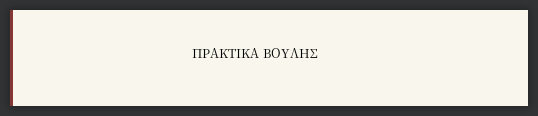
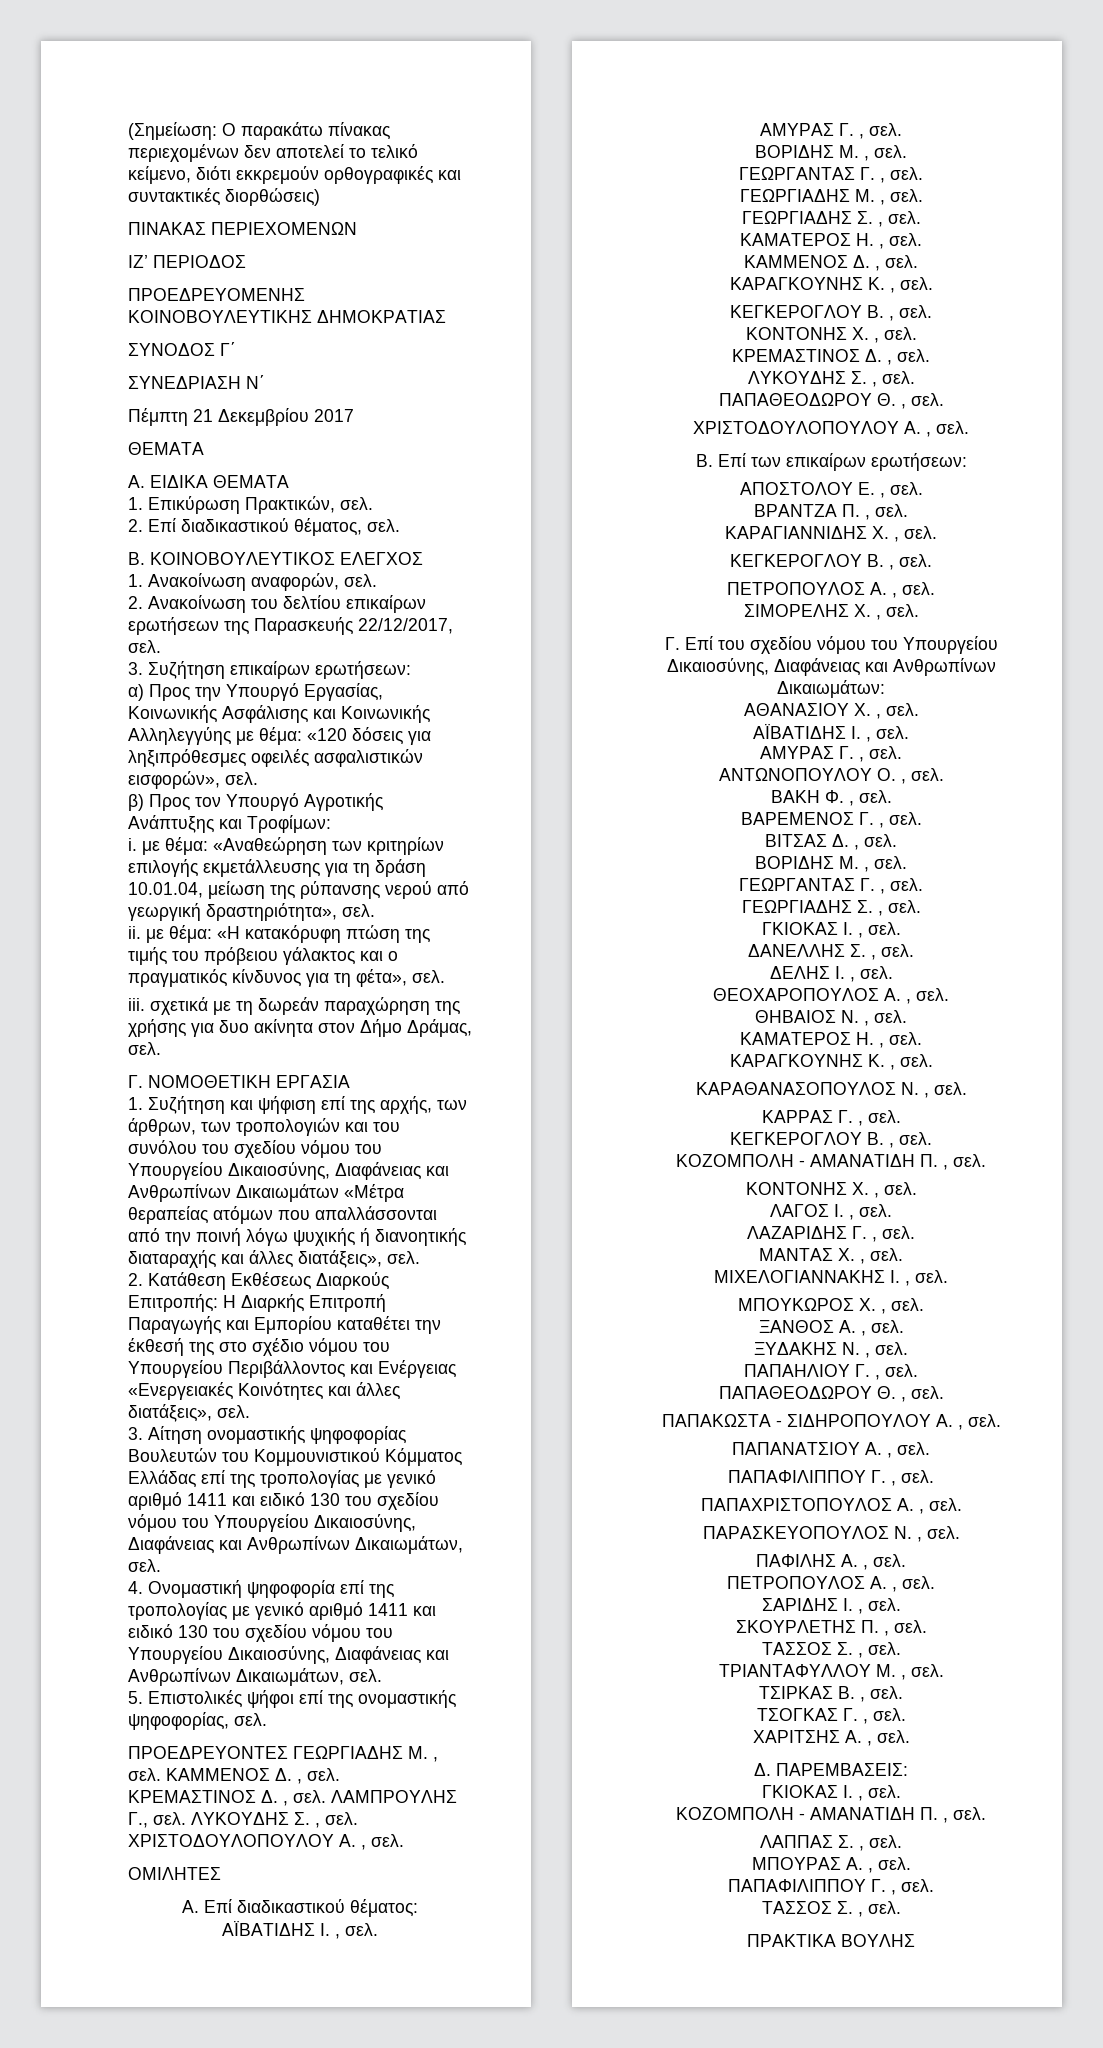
+ (Σημείωση: Ο παρακάτω πίνακας περιεχομένων δεν αποτελεί το τελικό κείμενο, διότι εκκρεμούν ορθογραφικές και συντακτικές διορθώσεις)
+ ΠΙΝΑΚΑΣ ΠΕΡΙΕΧΟΜΕΝΩΝ
+ ΙΖ’ ΠΕΡΙΟΔΟΣ
+ ΠΡΟΕΔΡΕΥΟΜΕΝΗΣ ΚΟΙΝΟΒΟΥΛΕΥΤΙΚΗΣ ΔΗΜΟΚΡΑΤΙΑΣ
+ ΣΥΝΟΔΟΣ Γ΄
+ ΣΥΝΕΔΡΙΑΣΗ Ν΄
+ Πέμπτη 21 Δεκεμβρίου 2017
+ ΘΕΜΑΤΑ
+ Α. ΕΙΔΙΚΑ ΘΕΜΑΤΑ
+ 1. Επικύρωση Πρακτικών, σελ.
+ 2. Επί διαδικαστικού θέματος, σελ.
+ Β. ΚΟΙΝΟΒΟΥΛΕΥΤΙΚΟΣ ΕΛΕΓΧΟΣ
+ 1. Ανακοίνωση αναφορών, σελ.
+ 2. Ανακοίνωση του δελτίου επικαίρων ερωτήσεων της Παρασκευής 22/12/2017, σελ.
+ 3. Συζήτηση επικαίρων ερωτήσεων:
+ α) Προς την Υπουργό Εργασίας, Κοινωνικής Ασφάλισης και Κοινωνικής Αλληλεγγύης με θέμα: «120 δόσεις για ληξιπρόθεσμες οφειλές ασφαλιστικών εισφορών», σελ.
+ β) Προς τον Υπουργό Αγροτικής Ανάπτυξης και Τροφίμων:
+ i. με θέμα: «Αναθεώρηση των κριτηρίων επιλογής εκμετάλλευσης για τη δράση 10.01.04, μείωση της ρύπανσης νερού από γεωργική δραστηριότητα», σελ.
+ ii. με θέμα: «Η κατακόρυφη πτώση της τιμής του πρόβειου γάλακτος και ο πραγματικός κίνδυνος για τη φέτα», σελ.
+ iii. σχετικά με τη δωρεάν παραχώρηση της χρήσης για δυο ακίνητα στον Δήμο Δράμας, σελ.
+ Γ. ΝΟΜΟΘΕΤΙΚΗ ΕΡΓΑΣΙΑ
+ 1. Συζήτηση και ψήφιση επί της αρχής, των άρθρων, των τροπολογιών και του συνόλου του σχεδίου νόμου του Υπουργείου Δικαιοσύνης, Διαφάνειας και Ανθρωπίνων Δικαιωμάτων «Μέτρα θεραπείας ατόμων που απαλλάσσονται από την ποινή λόγω ψυχικής ή διανοητικής διαταραχής και άλλες διατάξεις», σελ.
+ 2. Κατάθεση Εκθέσεως Διαρκούς Επιτροπής: Η Διαρκής Επιτροπή Παραγωγής και Εμπορίου καταθέτει την έκθεσή της στο σχέδιο νόμου του Υπουργείου Περιβάλλοντος και Ενέργειας «Ενεργειακές Κοινότητες και άλλες διατάξεις», σελ.
+ 3. Αίτηση ονομαστικής ψηφοφορίας Βουλευτών του Κομμουνιστικού Κόμματος Ελλάδας επί της τροπολογίας με γενικό αριθμό 1411 και ειδικό 130 του σχεδίου νόμου του Υπουργείου Δικαιοσύνης, Διαφάνειας και Ανθρωπίνων Δικαιωμάτων, σελ.
+ 4. Ονομαστική ψηφοφορία επί της τροπολογίας με γενικό αριθμό 1411 και ειδικό 130 του σχεδίου νόμου του Υπουργείου Δικαιοσύνης, Διαφάνειας και Ανθρωπίνων Δικαιωμάτων, σελ.
+ 5. Επιστολικές ψήφοι επί της ονομαστικής ψηφοφορίας, σελ.
+ ΠΡΟΕΔΡΕΥΟΝΤΕΣ ΓΕΩΡΓΙΑΔΗΣ Μ. , σελ. ΚΑΜΜΕΝΟΣ Δ. , σελ. ΚΡΕΜΑΣΤΙΝΟΣ Δ. , σελ. ΛΑΜΠΡΟΥΛΗΣ Γ., σελ. ΛΥΚΟΥΔΗΣ Σ. , σελ. ΧΡΙΣΤΟΔΟΥΛΟΠΟΥΛΟΥ Α. , σελ.
+ ΟΜΙΛΗΤΕΣ
+ Α. Επί διαδικαστικού θέματος:
+ ΑΪΒΑΤΙΔΗΣ Ι. , σελ.
+ ΑΜΥΡΑΣ Γ. , σελ.
+ ΒΟΡΙΔΗΣ Μ. , σελ.
+ ΓΕΩΡΓΑΝΤΑΣ Γ. , σελ.
+ ΓΕΩΡΓΙΑΔΗΣ Μ. , σελ.
+ ΓΕΩΡΓΙΑΔΗΣ Σ. , σελ.
+ ΚΑΜΑΤΕΡΟΣ Η. , σελ.
+ ΚΑΜΜΕΝΟΣ Δ. , σελ.
+ ΚΑΡΑΓΚΟΥΝΗΣ Κ. , σελ.
+ ΚΕΓΚΕΡΟΓΛΟΥ Β. , σελ.
+ ΚΟΝΤΟΝΗΣ Χ. , σελ.
+ ΚΡΕΜΑΣΤΙΝΟΣ Δ. , σελ.
+ ΛΥΚΟΥΔΗΣ Σ. , σελ.
+ ΠΑΠΑΘΕΟΔΩΡΟΥ Θ. , σελ.
+ ΧΡΙΣΤΟΔΟΥΛΟΠΟΥΛΟΥ Α. , σελ.
+ Β. Επί των επικαίρων ερωτήσεων:
+ ΑΠΟΣΤΟΛΟΥ Ε. , σελ.
+ ΒΡΑΝΤΖΑ Π. , σελ.
+ ΚΑΡΑΓΙΑΝΝΙΔΗΣ Χ. , σελ.
+ ΚΕΓΚΕΡΟΓΛΟΥ Β. , σελ.
+ ΠΕΤΡΟΠΟΥΛΟΣ Α. , σελ.
+ ΣΙΜΟΡΕΛΗΣ Χ. , σελ.
+ Γ. Επί του σχεδίου νόμου του Υπουργείου Δικαιοσύνης, Διαφάνειας και Ανθρωπίνων Δικαιωμάτων:
+ ΑΘΑΝΑΣΙΟΥ Χ. , σελ.
+ ΑΪΒΑΤΙΔΗΣ Ι. , σελ.
+ ΑΜΥΡΑΣ Γ. , σελ.
+ ΑΝΤΩΝΟΠΟΥΛΟΥ Ο. , σελ.
+ ΒΑΚΗ Φ. , σελ.
+ ΒΑΡΕΜΕΝΟΣ Γ. , σελ.
+ ΒΙΤΣΑΣ Δ. , σελ.
+ ΒΟΡΙΔΗΣ Μ. , σελ.
+ ΓΕΩΡΓΑΝΤΑΣ Γ. , σελ.
+ ΓΕΩΡΓΙΑΔΗΣ Σ. , σελ.
+ ΓΚΙΟΚΑΣ Ι. , σελ.
+ ΔΑΝΕΛΛΗΣ Σ. , σελ.
+ ΔΕΛΗΣ Ι. , σελ.
+ ΘΕΟΧΑΡΟΠΟΥΛΟΣ Α. , σελ.
+ ΘΗΒΑΙΟΣ Ν. , σελ.
+ ΚΑΜΑΤΕΡΟΣ Η. , σελ.
+ ΚΑΡΑΓΚΟΥΝΗΣ Κ. , σελ.
+ ΚΑΡΑΘΑΝΑΣΟΠΟΥΛΟΣ Ν. , σελ.
+ ΚΑΡΡΑΣ Γ. , σελ.
+ ΚΕΓΚΕΡΟΓΛΟΥ Β. , σελ.
+ ΚΟΖΟΜΠΟΛΗ - ΑΜΑΝΑΤΙΔΗ Π. , σελ.
+ ΚΟΝΤΟΝΗΣ Χ. , σελ.
+ ΛΑΓΟΣ Ι. , σελ.
+ ΛΑΖΑΡΙΔΗΣ Γ. , σελ.
+ ΜΑΝΤΑΣ Χ. , σελ.
+ ΜΙΧΕΛΟΓΙΑΝΝΑΚΗΣ Ι. , σελ.
+ ΜΠΟΥΚΩΡΟΣ Χ. , σελ.
+ ΞΑΝΘΟΣ Α. , σελ.
+ ΞΥΔΑΚΗΣ Ν. , σελ.
+ ΠΑΠΑΗΛΙΟΥ Γ. , σελ.
+ ΠΑΠΑΘΕΟΔΩΡΟΥ Θ. , σελ.
+ ΠΑΠΑΚΩΣΤΑ - ΣΙΔΗΡΟΠΟΥΛΟΥ Α. , σελ.
+ ΠΑΠΑΝΑΤΣΙΟΥ Α. , σελ.
+ ΠΑΠΑΦΙΛΙΠΠΟΥ Γ. , σελ.
+ ΠΑΠΑΧΡΙΣΤΟΠΟΥΛΟΣ Α. , σελ.
+ ΠΑΡΑΣΚΕΥΟΠΟΥΛΟΣ Ν. , σελ.
+ ΠΑΦΙΛΗΣ Α. , σελ.
+ ΠΕΤΡΟΠΟΥΛΟΣ Α. , σελ.
+ ΣΑΡΙΔΗΣ Ι. , σελ.
+ ΣΚΟΥΡΛΕΤΗΣ Π. , σελ.
+ ΤΑΣΣΟΣ Σ. , σελ.
+ ΤΡΙΑΝΤΑΦΥΛΛΟΥ Μ. , σελ.
+ ΤΣΙΡΚΑΣ Β. , σελ.
+ ΤΣΟΓΚΑΣ Γ. , σελ.
+ ΧΑΡΙΤΣΗΣ Α. , σελ.
+ Δ. ΠΑΡΕΜΒΑΣΕΙΣ:
+ ΓΚΙΟΚΑΣ Ι. , σελ.
+ ΚΟΖΟΜΠΟΛΗ - ΑΜΑΝΑΤΙΔΗ Π. , σελ.
+ ΛΑΠΠΑΣ Σ. , σελ.
+ ΜΠΟΥΡΑΣ Α. , σελ.
+ ΠΑΠΑΦΙΛΙΠΠΟΥ Γ. , σελ.
+ ΤΑΣΣΟΣ Σ. , σελ.

